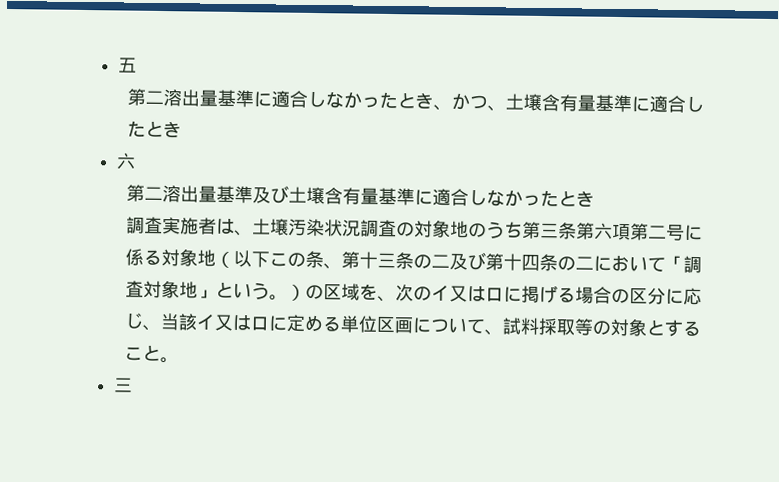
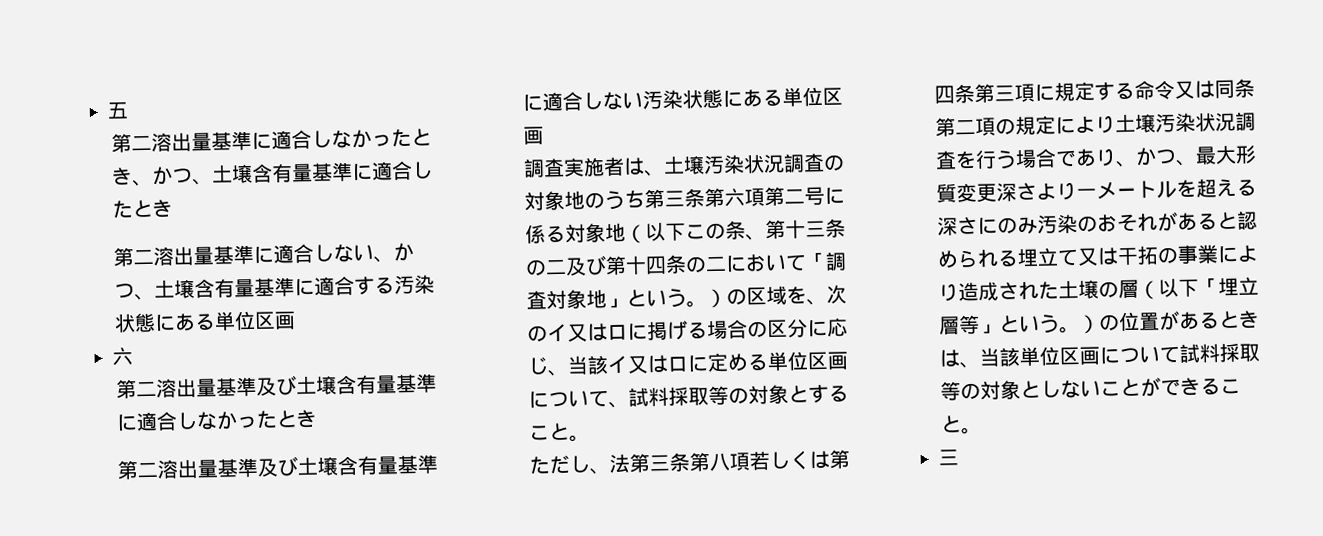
+ 第二溶出量基準に適合しない、かつ、土壌含有量基準に適合する汚染状態にある単位区画
+ 第二溶出量基準及び土壌含有量基準に適合しない汚染状態にある単位区画
+ ただし、法第三条第八項若しくは第四条第三項に規定する命令又は同条第二項の規定により土壌汚染状況調査を行う場合であり、かつ、最大形質変更深さより一メートルを超える深さにのみ汚染のおそれがあると認められる埋立て又は干拓の事業により造成された土壌の層（以下「埋立層等」という。）の位置があるときは、当該単位区画について試料採取等の対象としないことができること。

